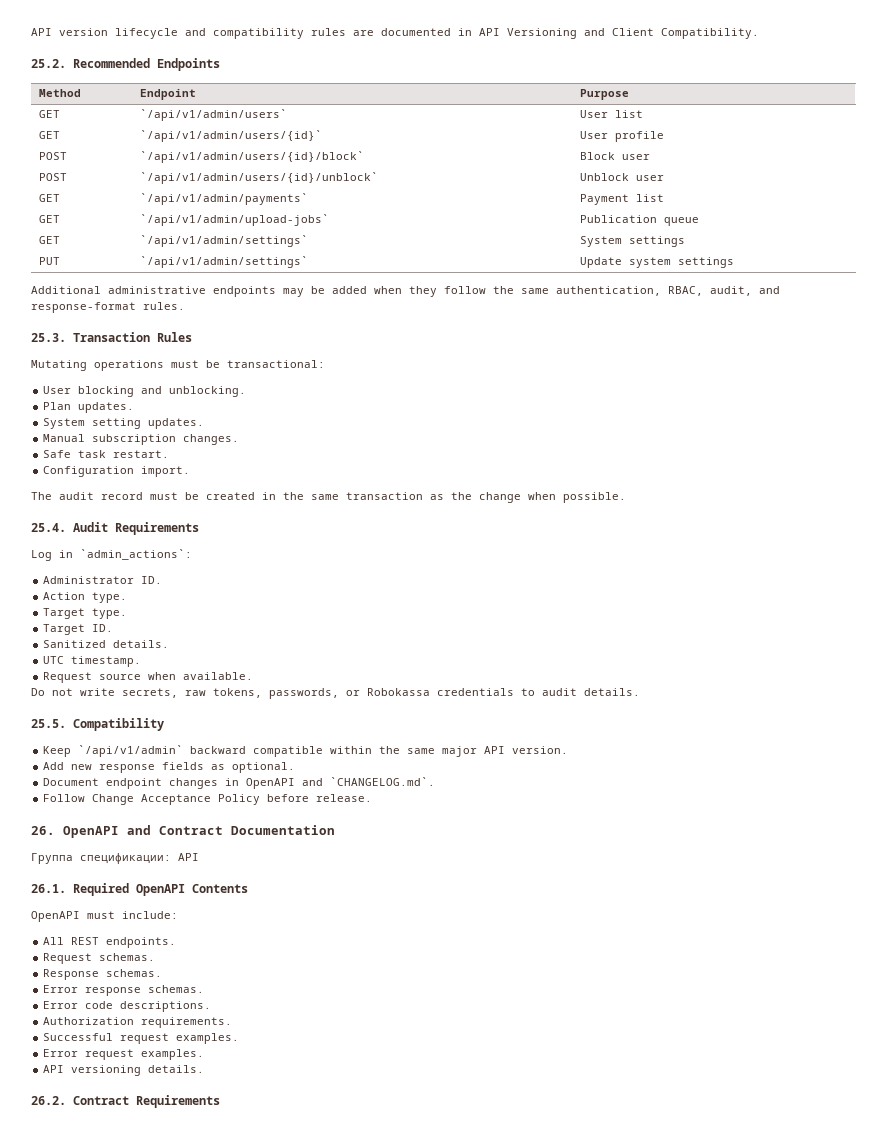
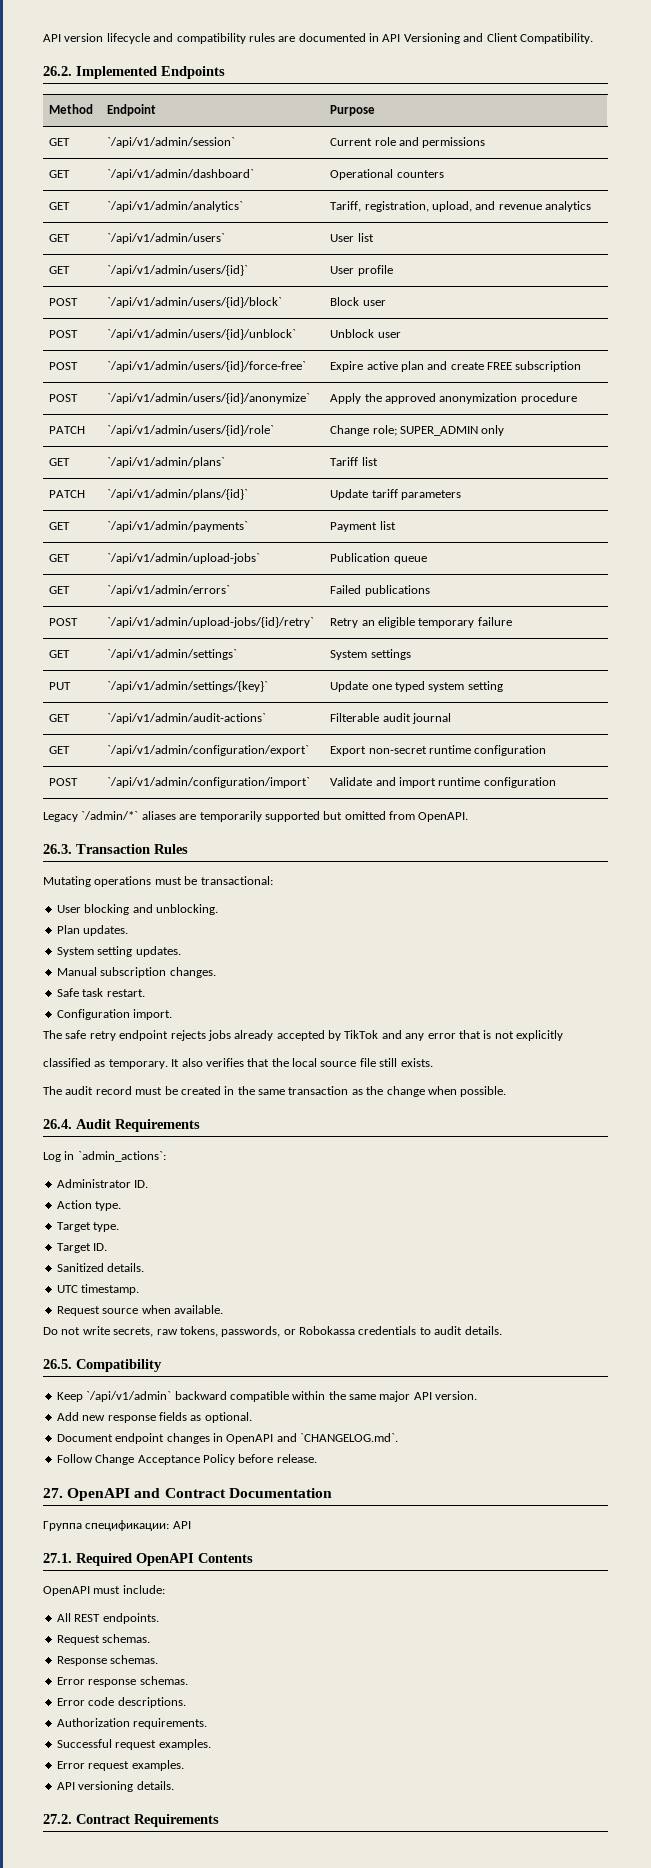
- 25.2. Recommended Endpoints
+ 26.2. Implemented Endpoints
+ GET | `/api/v1/admin/session` | Current role and permissions
+ GET | `/api/v1/admin/dashboard` | Operational counters
+ GET | `/api/v1/admin/analytics` | Tariff, registration, upload, and revenue analytics
+ POST | `/api/v1/admin/users/{id}/force-free` | Expire active plan and create FREE subscription
+ POST | `/api/v1/admin/users/{id}/anonymize` | Apply the approved anonymization procedure
+ PATCH | `/api/v1/admin/users/{id}/role` | Change role; SUPER_ADMIN only
+ GET | `/api/v1/admin/plans` | Tariff list
+ PATCH | `/api/v1/admin/plans/{id}` | Update tariff parameters
+ GET | `/api/v1/admin/errors` | Failed publications
+ POST | `/api/v1/admin/upload-jobs/{id}/retry` | Retry an eligible temporary failure
- PUT | `/api/v1/admin/settings` | Update system settings
- Additional administrative endpoints may be added when they follow the same authentication, RBAC, audit, and response-format rules.
- 25.3. Transaction Rules
+ PUT | `/api/v1/admin/settings/{key}` | Update one typed system setting
+ GET | `/api/v1/admin/audit-actions` | Filterable audit journal
+ GET | `/api/v1/admin/configuration/export` | Export non-secret runtime configuration
+ POST | `/api/v1/admin/configuration/import` | Validate and import runtime configuration
+ Legacy `/admin/*` aliases are temporarily supported but omitted from OpenAPI.
+ 26.3. Transaction Rules
+ The safe retry endpoint rejects jobs already accepted by TikTok and any error that is not explicitly
+ classified as temporary. It also verifies that the local source file still exists.
- 25.4. Audit Requirements
+ 26.4. Audit Requirements
- 25.5. Compatibility
+ 26.5. Compatibility
- 26. OpenAPI and Contract Documentation
+ 27. OpenAPI and Contract Documentation
- 26.1. Required OpenAPI Contents
+ 27.1. Required OpenAPI Contents
- 26.2. Contract Requirements
+ 27.2. Contract Requirements

